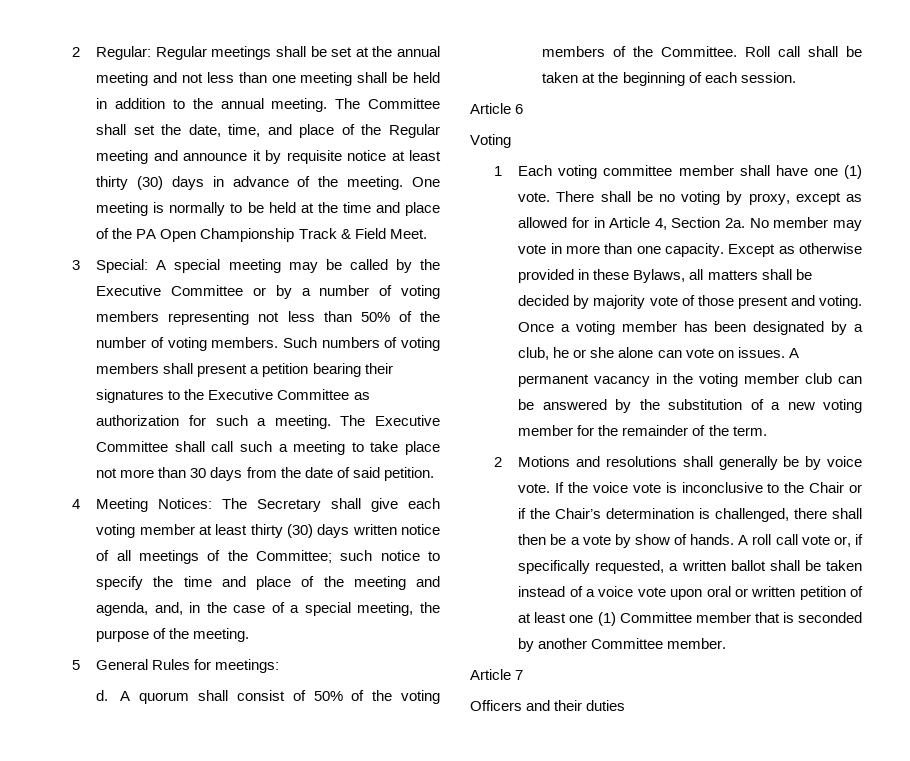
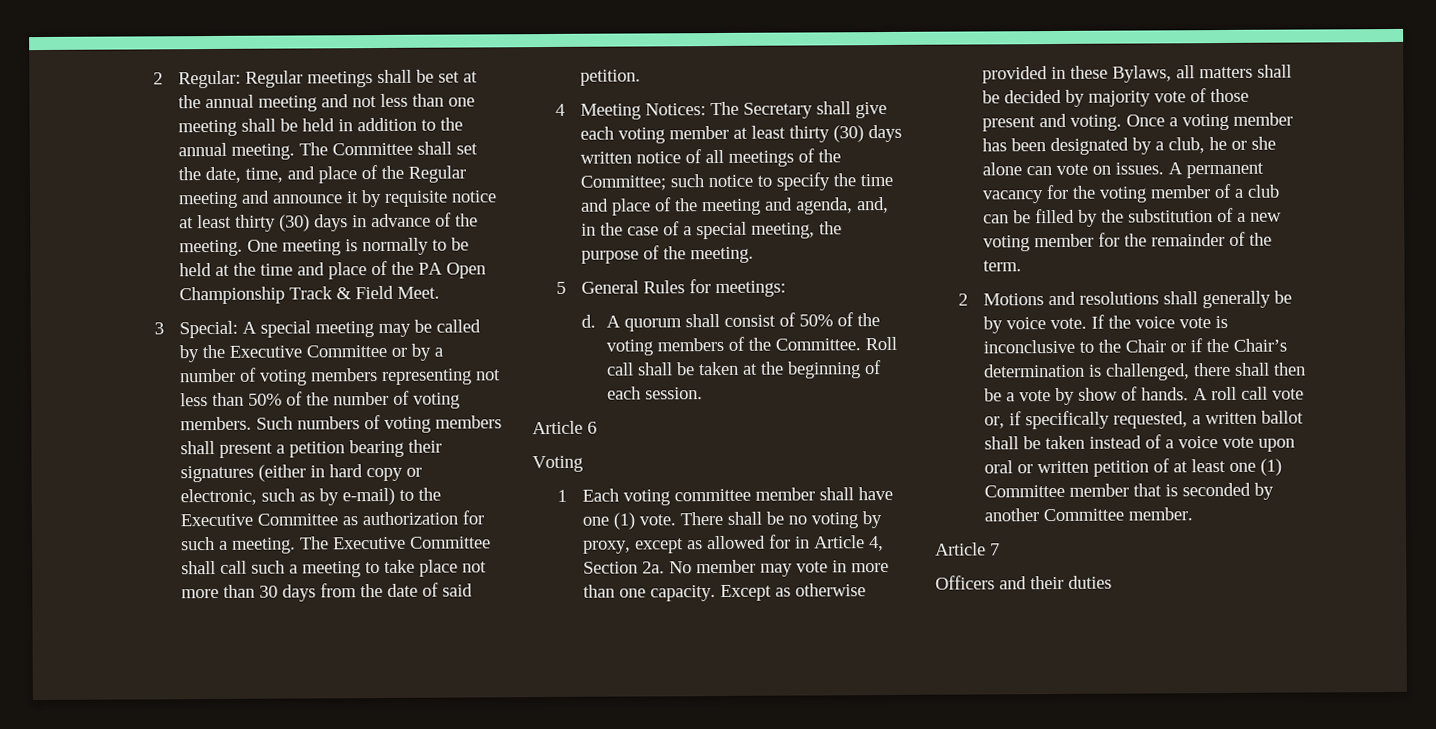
- Such numbers of voting members shall present a petition bearing their signatures to the Executive Committee as authorization for such a meeting.
+ Such numbers of voting members shall present a petition bearing their signatures (either in hard copy or electronic, such as by e-mail) to the Executive Committee as authorization for such a meeting.
- A permanent vacancy in the voting member club can be answered by the substitution of a new voting member for the remainder of the term.
+ A permanent vacancy for the voting member of a club can be filled by the substitution of a new voting member for the remainder of the term.

